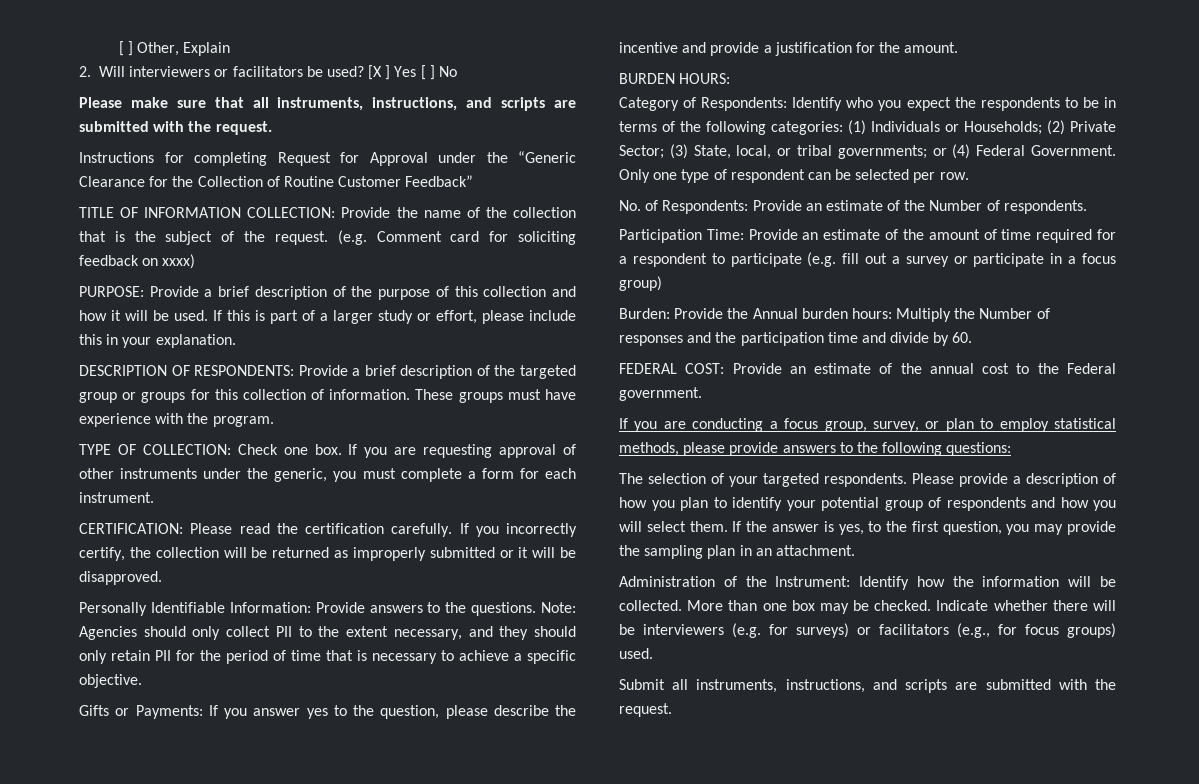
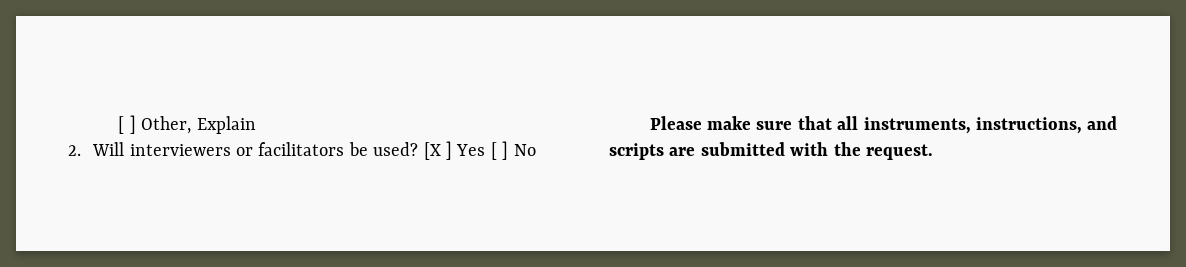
- Instructions for completing Request for Approval under the “Generic Clearance for the Collection of Routine Customer Feedback”
- TITLE OF INFORMATION COLLECTION: Provide the name of the collection that is the subject of the request. (e.g. Comment card for soliciting feedback on xxxx)
- PURPOSE: Provide a brief description of the purpose of this collection and how it will be used. If this is part of a larger study or effort, please include this in your explanation.
- DESCRIPTION OF RESPONDENTS: Provide a brief description of the targeted group or groups for this collection of information. These groups must have experience with the program.
- TYPE OF COLLECTION: Check one box. If you are requesting approval of other instruments under the generic, you must complete a form for each instrument.
- CERTIFICATION: Please read the certification carefully. If you incorrectly certify, the collection will be returned as improperly submitted or it will be disapproved.
- Personally Identifiable Information: Provide answers to the questions. Note: Agencies should only collect PII to the extent necessary, and they should only retain PII for the period of time that is necessary to achieve a specific objective.
- Gifts or Payments: If you answer yes to the question, please describe the incentive and provide a justification for the amount.
- BURDEN HOURS:
- Category of Respondents: Identify who you expect the respondents to be in terms of the following categories: (1) Individuals or Households; (2) Private Sector; (3) State, local, or tribal governments; or (4) Federal Government. Only one type of respondent can be selected per row.
- No. of Respondents: Provide an estimate of the Number of respondents.
- Participation Time: Provide an estimate of the amount of time required for a respondent to participate (e.g. fill out a survey or participate in a focus group)
- Burden: Provide the Annual burden hours: Multiply the Number of responses and the participation time and divide by 60.
- FEDERAL COST: Provide an estimate of the annual cost to the Federal government.
- If you are conducting a focus group, survey, or plan to employ statistical methods, please provide answers to the following questions:
- The selection of your targeted respondents. Please provide a description of how you plan to identify your potential group of respondents and how you will select them. If the answer is yes, to the first question, you may provide the sampling plan in an attachment.
- Administration of the Instrument: Identify how the information will be collected. More than one box may be checked. Indicate whether there will be interviewers (e.g. for surveys) or facilitators (e.g., for focus groups) used.
- Submit all instruments, instructions, and scripts are submitted with the request.

